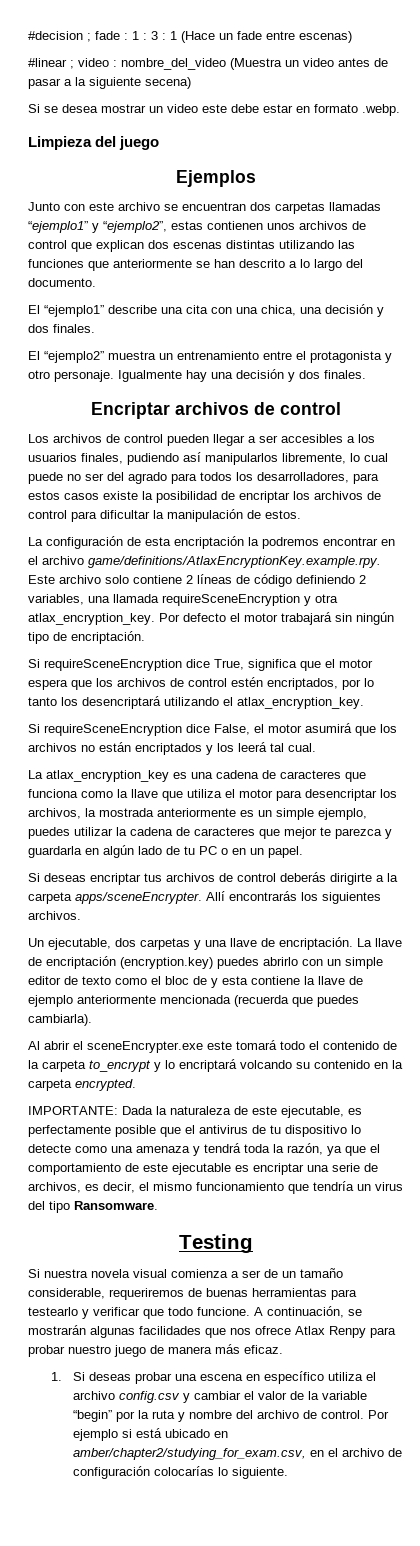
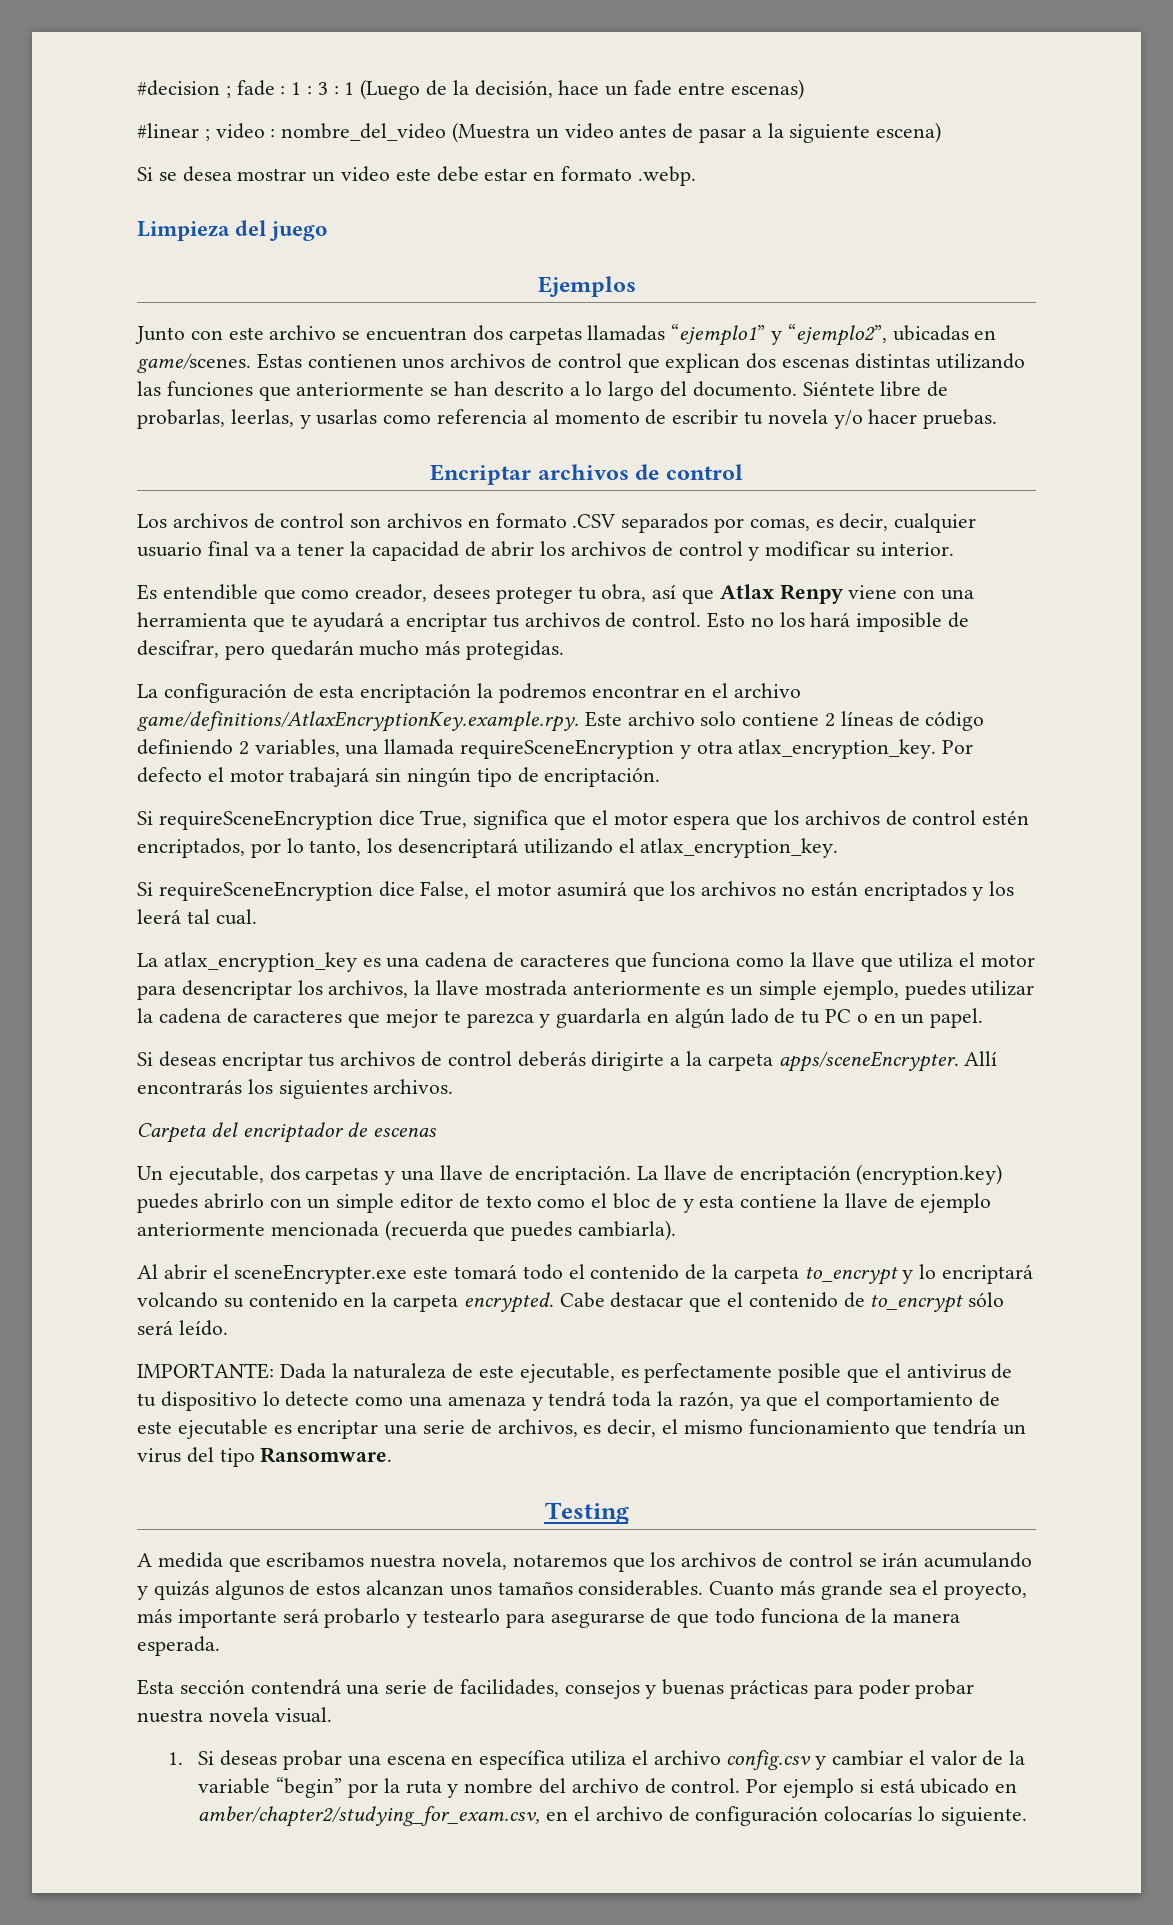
- #decision ; fade : 1 : 3 : 1 (Hace un fade entre escenas)
+ #decision ; fade : 1 : 3 : 1 (Luego de la decisión, hace un fade entre escenas)
- #linear ; video : nombre_del_video (Muestra un video antes de pasar a la siguiente secena)
+ #linear ; video : nombre_del_video (Muestra un video antes de pasar a la siguiente escena)
- Junto con este archivo se encuentran dos carpetas llamadas “ejemplo1” y “ejemplo2”, estas contienen unos archivos de control que explican dos escenas distintas utilizando las funciones que anteriormente se han descrito a lo largo del documento.
- El “ejemplo1” describe una cita con una chica, una decisión y dos finales.
- El “ejemplo2” muestra un entrenamiento entre el protagonista y otro personaje. Igualmente hay una decisión y dos finales.
+ Junto con este archivo se encuentran dos carpetas llamadas “ejemplo1” y “ejemplo2”, ubicadas en game/scenes. Estas contienen unos archivos de control que explican dos escenas distintas utilizando las funciones que anteriormente se han descrito a lo largo del documento. Siéntete libre de probarlas, leerlas, y usarlas como referencia al momento de escribir tu novela y/o hacer pruebas.
- Los archivos de control pueden llegar a ser accesibles a los usuarios finales, pudiendo así manipularlos libremente, lo cual puede no ser del agrado para todos los desarrolladores, para estos casos existe la posibilidad de encriptar los archivos de control para dificultar la manipulación de estos.
+ Los archivos de control son archivos en formato .CSV separados por comas, es decir, cualquier usuario final va a tener la capacidad de abrir los archivos de control y modificar su interior.
+ Es entendible que como creador, desees proteger tu obra, así que Atlax Renpy viene con una herramienta que te ayudará a encriptar tus archivos de control. Esto no los hará imposible de descifrar, pero quedarán mucho más protegidas.
- Si requireSceneEncryption dice True, significa que el motor espera que los archivos de control estén encriptados, por lo tanto los desencriptará utilizando el atlax_encryption_key.
+ Si requireSceneEncryption dice True, significa que el motor espera que los archivos de control estén encriptados, por lo tanto, los desencriptará utilizando el atlax_encryption_key.
- La atlax_encryption_key es una cadena de caracteres que funciona como la llave que utiliza el motor para desencriptar los archivos, la mostrada anteriormente es un simple ejemplo, puedes utilizar la cadena de caracteres que mejor te parezca y guardarla en algún lado de tu PC o en un papel.
+ La atlax_encryption_key es una cadena de caracteres que funciona como la llave que utiliza el motor para desencriptar los archivos, la llave mostrada anteriormente es un simple ejemplo, puedes utilizar la cadena de caracteres que mejor te parezca y guardarla en algún lado de tu PC o en un papel.
+ Carpeta del encriptador de escenas
+ Cabe destacar que el contenido de to_encrypt sólo será leído.
- Si nuestra novela visual comienza a ser de un tamaño considerable, requeriremos de buenas herramientas para testearlo y verificar que todo funcione. A continuación, se mostrarán algunas facilidades que nos ofrece Atlax Renpy para probar nuestro juego de manera más eficaz.
+ A medida que escribamos nuestra novela, notaremos que los archivos de control se irán acumulando y quizás algunos de estos alcanzan unos tamaños considerables. Cuanto más grande sea el proyecto, más importante será probarlo y testearlo para asegurarse de que todo funciona de la manera esperada.
+ Esta sección contendrá una serie de facilidades, consejos y buenas prácticas para poder probar nuestra novela visual.
- 1. Si deseas probar una escena en específico utiliza el archivo config.csv y cambiar el valor de la variable “begin” por la ruta y nombre del archivo de control.
+ 1. Si deseas probar una escena en específica utiliza el archivo config.csv y cambiar el valor de la variable “begin” por la ruta y nombre del archivo de control.

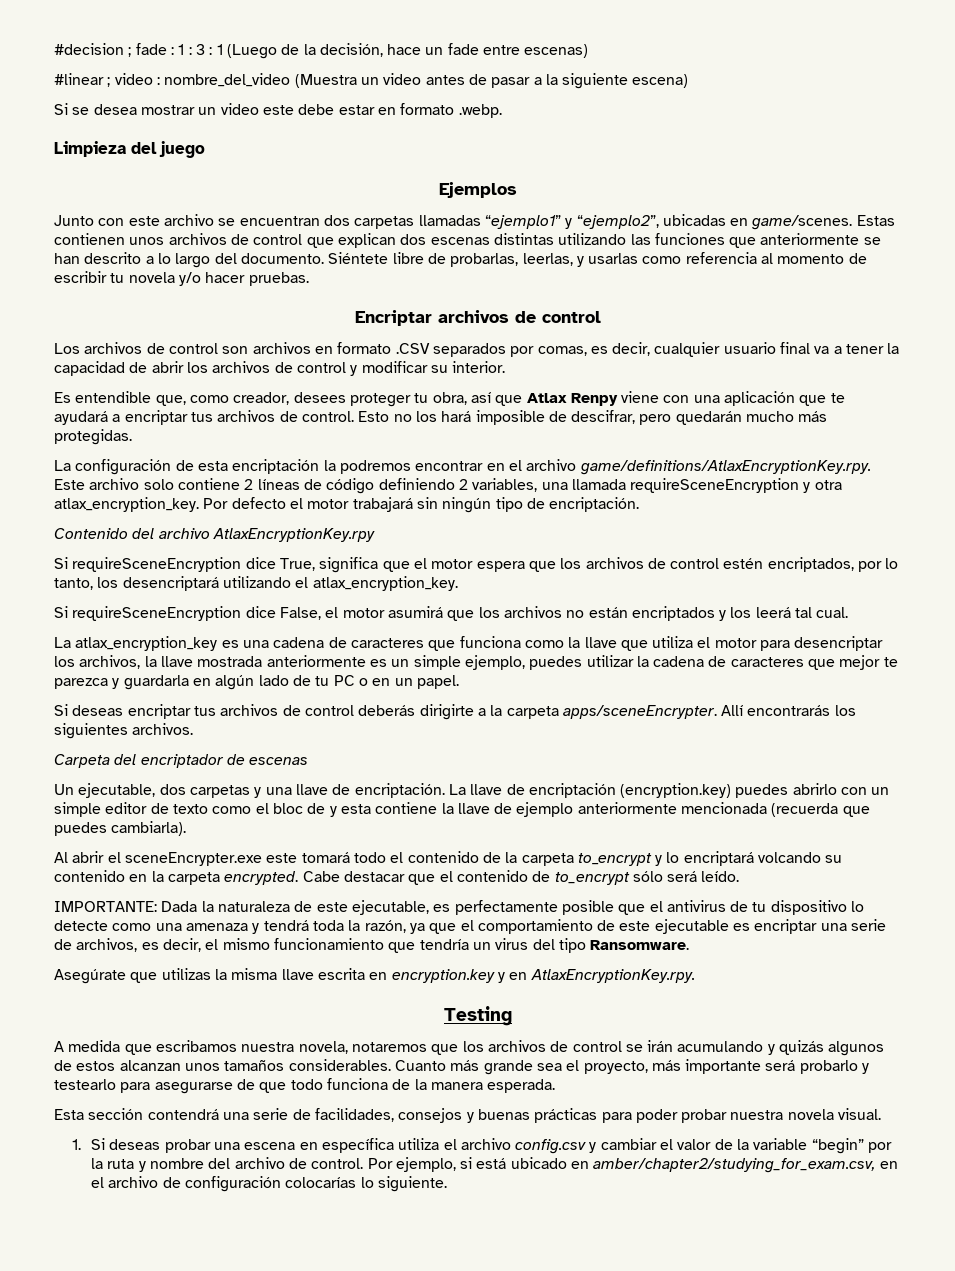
- Es entendible que como creador, desees proteger tu obra, así que Atlax Renpy viene con una herramienta que te ayudará a encriptar tus archivos de control.
+ Es entendible que, como creador, desees proteger tu obra, así que Atlax Renpy viene con una aplicación que te ayudará a encriptar tus archivos de control.
- La configuración de esta encriptación la podremos encontrar en el archivo game/definitions/AtlaxEncryptionKey.example.rpy. Este archivo solo contiene 2 líneas de código definiendo 2 variables, una llamada requireSceneEncryption y otra atlax_encryption_key.
+ La configuración de esta encriptación la podremos encontrar en el archivo game/definitions/AtlaxEncryptionKey.rpy. Este archivo solo contiene 2 líneas de código definiendo 2 variables, una llamada requireSceneEncryption y otra atlax_encryption_key.
+ Contenido del archivo AtlaxEncryptionKey.rpy
+ Asegúrate que utilizas la misma llave escrita en encryption.key y en AtlaxEncryptionKey.rpy.
- Por ejemplo si está ubicado en amber/chapter2/studying_for_exam.csv, en el archivo de configuración colocarías lo siguiente.
+ Por ejemplo, si está ubicado en amber/chapter2/studying_for_exam.csv, en el archivo de configuración colocarías lo siguiente.

